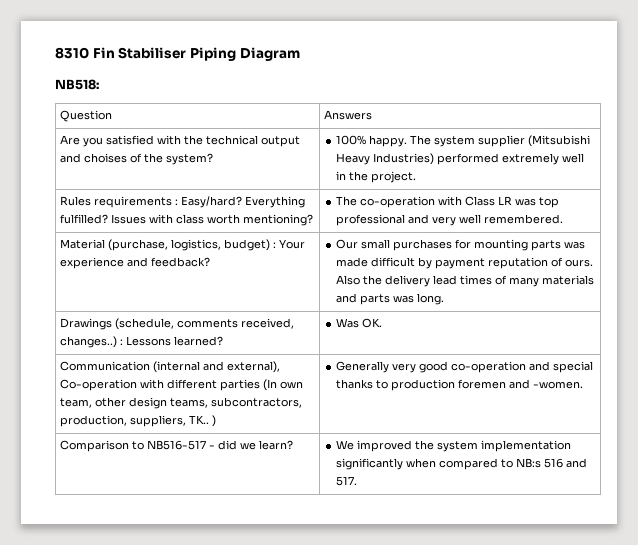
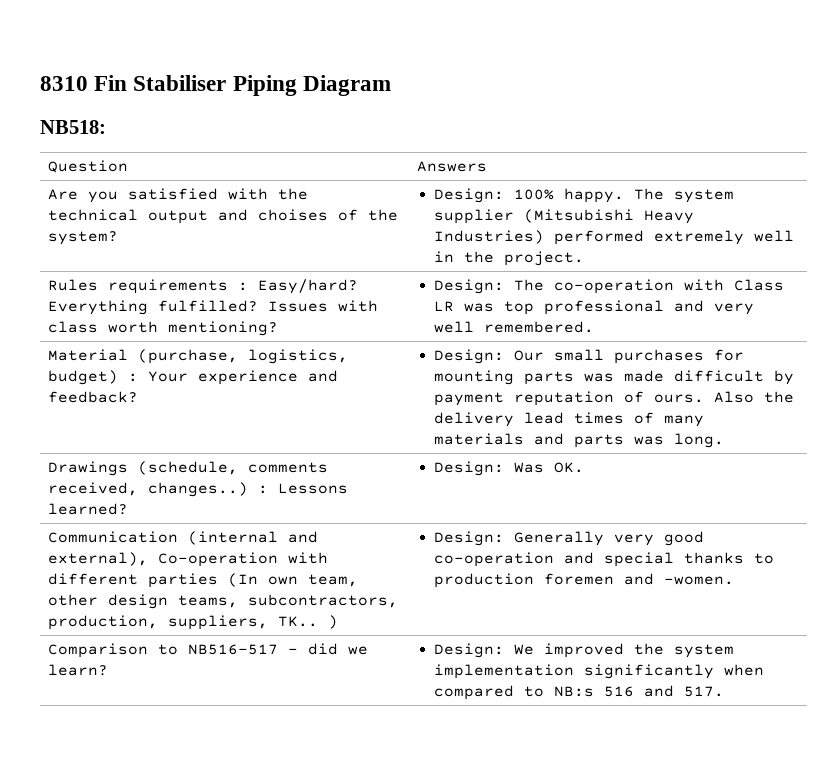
- Are you satisfied with the technical output and choises of the system? | 100% happy. The system supplier (Mitsubishi Heavy Industries) performed extremely well in the project.
+ Are you satisfied with the technical output and choises of the system? | Design: 100% happy. The system supplier (Mitsubishi Heavy Industries) performed extremely well in the project.
- Rules requirements : Easy/hard? Everything fulfilled? Issues with class worth mentioning? | The co-operation with Class LR was top professional and very well remembered.
+ Rules requirements : Easy/hard? Everything fulfilled? Issues with class worth mentioning? | Design: The co-operation with Class LR was top professional and very well remembered.
- Material (purchase, logistics, budget) : Your experience and feedback? | Our small purchases for mounting parts was made difficult by payment reputation of ours. Also the delivery lead times of many materials and parts was long.
+ Material (purchase, logistics, budget) : Your experience and feedback? | Design: Our small purchases for mounting parts was made difficult by payment reputation of ours. Also the delivery lead times of many materials and parts was long.
- Drawings (schedule, comments received, changes..) : Lessons learned? | Was OK.
+ Drawings (schedule, comments received, changes..) : Lessons learned? | Design: Was OK.
- Communication (internal and external), Co-operation with different parties (In own team, other design teams, subcontractors, production, suppliers, TK.. ) | Generally very good co-operation and special thanks to production foremen and -women.
+ Communication (internal and external), Co-operation with different parties (In own team, other design teams, subcontractors, production, suppliers, TK.. ) | Design: Generally very good co-operation and special thanks to production foremen and -women.
- Comparison to NB516-517 - did we learn? | We improved the system implementation significantly when compared to NB:s 516 and 517.
+ Comparison to NB516-517 - did we learn? | Design: We improved the system implementation significantly when compared to NB:s 516 and 517.

